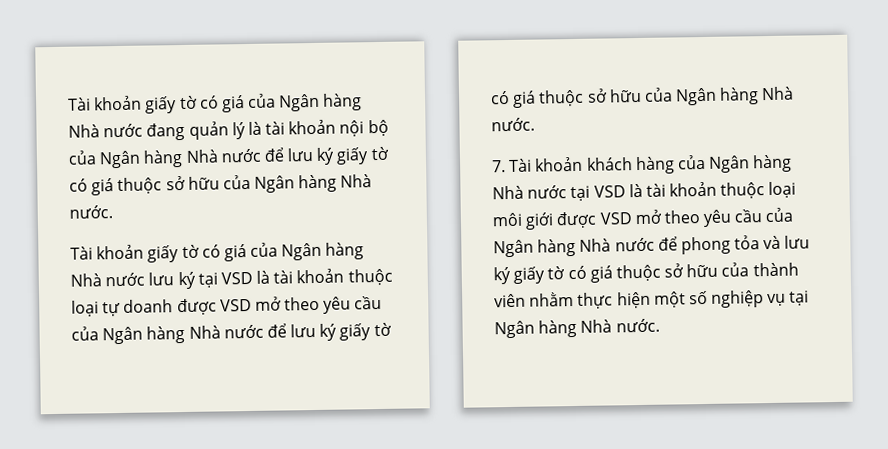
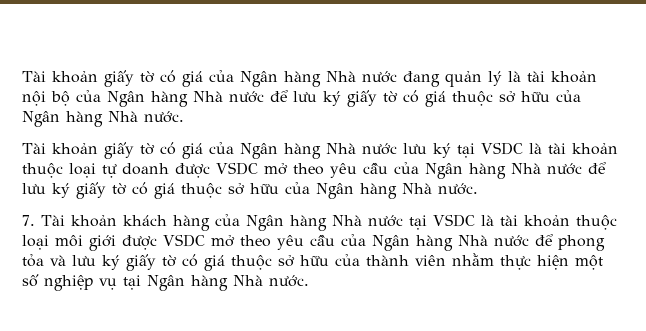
- Tài khoản giấy tờ có giá của Ngân hàng Nhà nước lưu ký tại VSD là tài khoản thuộc loại tự doanh được VSD mở theo yêu cầu của Ngân hàng Nhà nước để lưu ký giấy tờ có giá thuộc sở hữu của Ngân hàng Nhà nước.
+ Tài khoản giấy tờ có giá của Ngân hàng Nhà nước lưu ký tại VSDC là tài khoản thuộc loại tự doanh được VSDC mở theo yêu cầu của Ngân hàng Nhà nước để lưu ký giấy tờ có giá thuộc sở hữu của Ngân hàng Nhà nước.
- 7. Tài khoản khách hàng của Ngân hàng Nhà nước tại VSD là tài khoản thuộc loại môi giới được VSD mở theo yêu cầu của Ngân hàng Nhà nước để phong tỏa và lưu ký giấy tờ có giá thuộc sở hữu của thành viên nhằm thực hiện một số nghiệp vụ tại Ngân hàng Nhà nước.
+ 7. Tài khoản khách hàng của Ngân hàng Nhà nước tại VSDC là tài khoản thuộc loại môi giới được VSDC mở theo yêu cầu của Ngân hàng Nhà nước để phong tỏa và lưu ký giấy tờ có giá thuộc sở hữu của thành viên nhằm thực hiện một số nghiệp vụ tại Ngân hàng Nhà nước.

